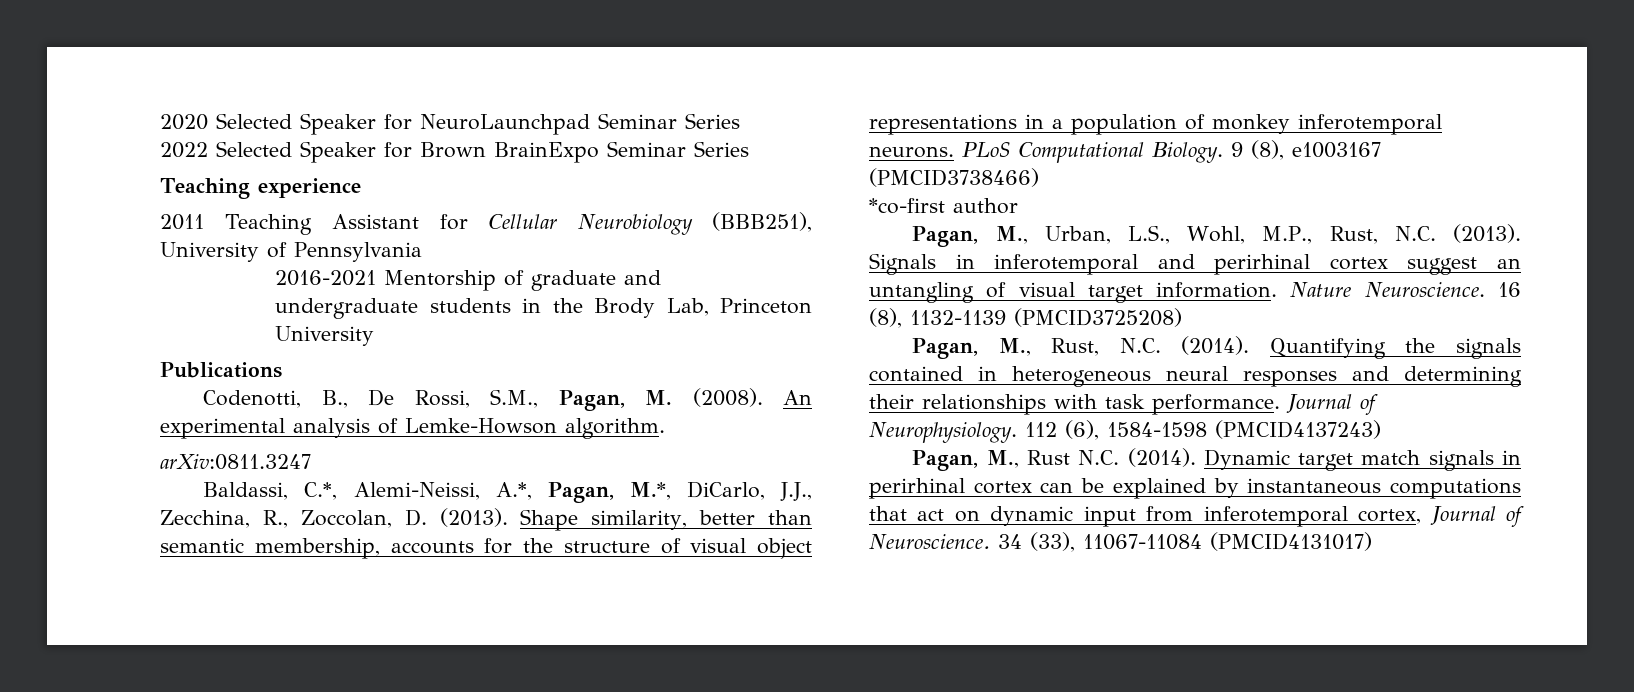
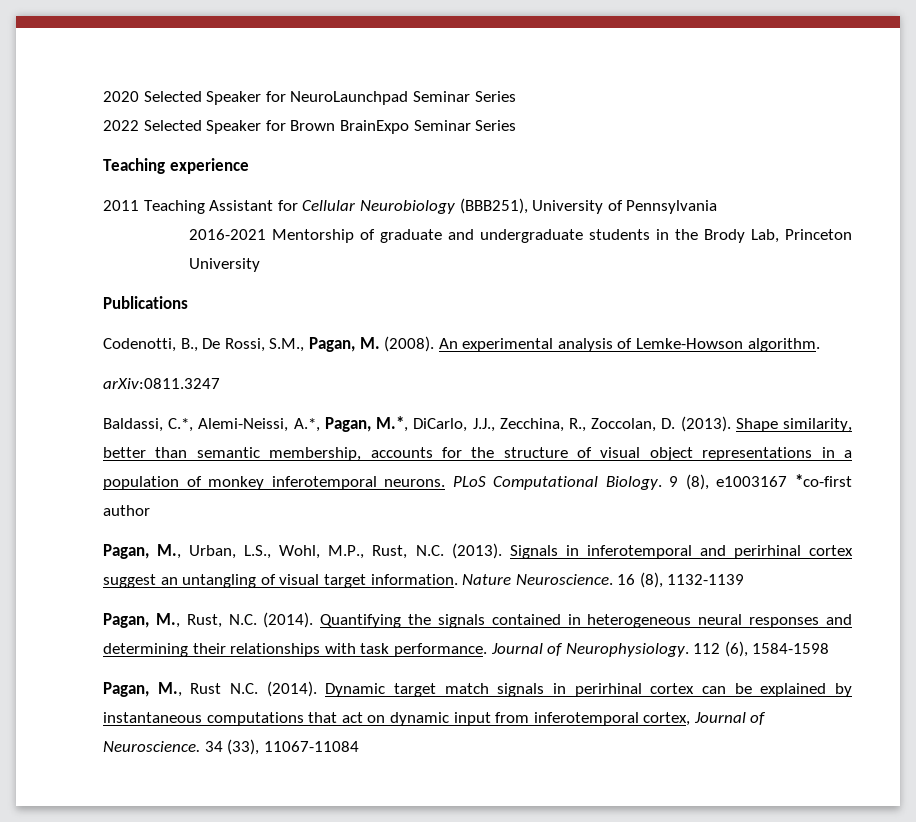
- 9 (8), e1003167 (PMCID3738466)
- *co-first author
+ 9 (8), e1003167 *co-first author
- 16 (8), 1132-1139 (PMCID3725208)
+ 16 (8), 1132-1139
- 112 (6), 1584-1598 (PMCID4137243)
+ 112 (6), 1584-1598
- 34 (33), 11067-11084 (PMCID4131017)
+ 34 (33), 11067-11084

